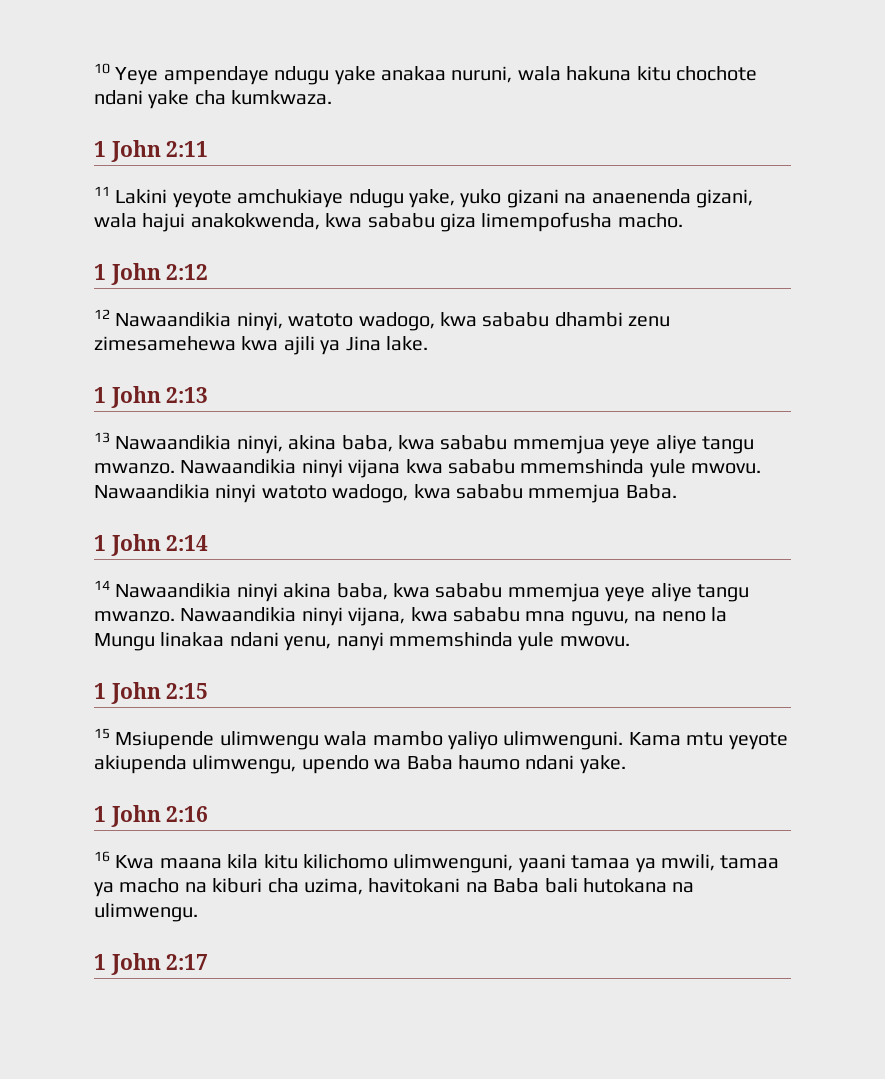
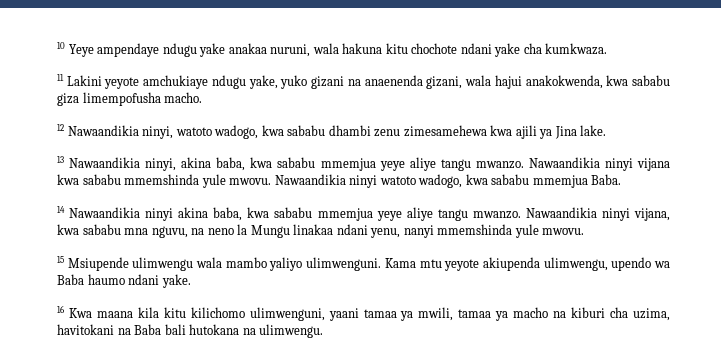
- 1 John 2:11
- 1 John 2:12
- 1 John 2:13
- 1 John 2:14
- 1 John 2:15
- 1 John 2:16
- 1 John 2:17

